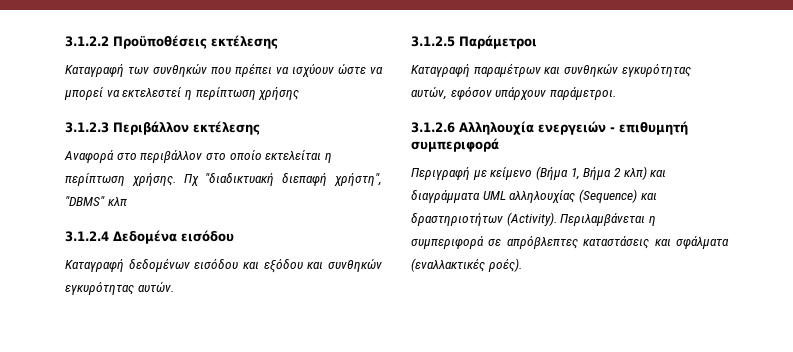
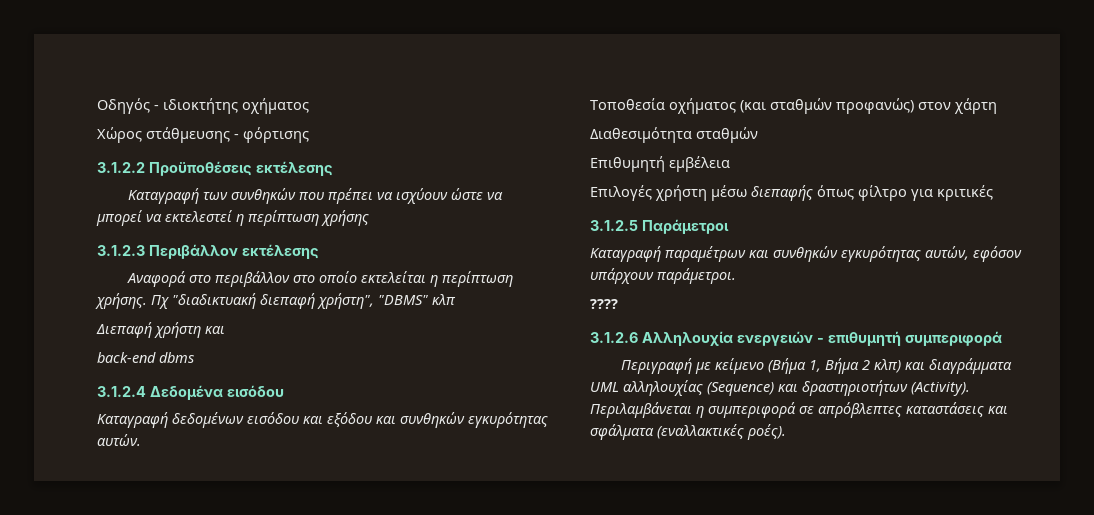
+ Οδηγός - ιδιοκτήτης οχήματος
+ Χώρος στάθμευσης - φόρτισης
+ Διεπαφή χρήστη και
+ back-end dbms
+ Τοποθεσία οχήματος (και σταθμών προφανώς) στον χάρτη
+ Διαθεσιμότητα σταθμών
+ Επιθυμητή εμβέλεια
+ Επιλογές χρήστη μέσω διεπαφής όπως φίλτρο για κριτικές
+ ????

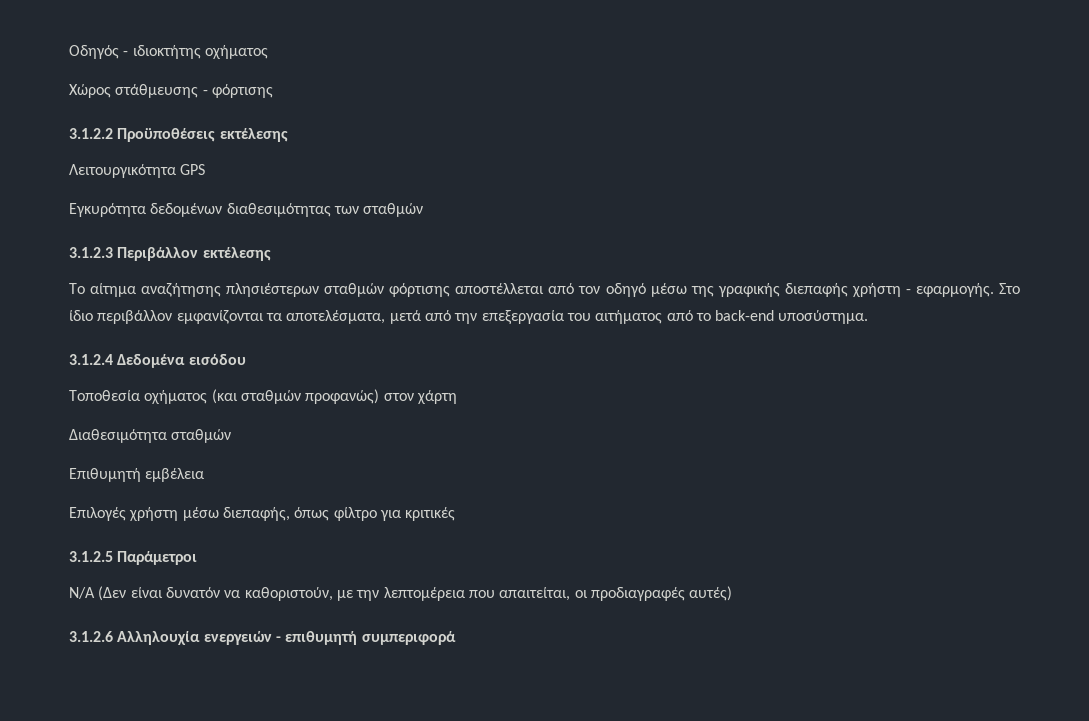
- Καταγραφή των συνθηκών που πρέπει να ισχύουν ώστε να μπορεί να εκτελεστεί η περίπτωση χρήσης
+ Λειτουργικότητα GPS
+ Εγκυρότητα δεδομένων διαθεσιμότητας των σταθμών
  3.1.2.3 Περιβάλλον εκτέλεσης
- Αναφορά στο περιβάλλον στο οποίο εκτελείται η περίπτωση χρήσης. Πχ "διαδικτυακή διεπαφή χρήστη", "DBMS" κλπ
- Διεπαφή χρήστη και
- back-end dbms
+ Το αίτημα αναζήτησης πλησιέστερων σταθμών φόρτισης αποστέλλεται από τον οδηγό μέσω της γραφικής διεπαφής χρήστη - εφαρμογής. Στο ίδιο περιβάλλον εμφανίζονται τα αποτελέσματα, μετά από την επεξεργασία του αιτήματος από το back-end υποσύστημα.
  3.1.2.4 Δεδομένα εισόδου
- Καταγραφή δεδομένων εισόδου και εξόδου και συνθηκών εγκυρότητας αυτών.
- Επιλογές χρήστη μέσω διεπαφής όπως φίλτρο για κριτικές
+ Επιλογές χρήστη μέσω διεπαφής, όπως φίλτρο για κριτικές
- Καταγραφή παραμέτρων και συνθηκών εγκυρότητας αυτών, εφόσον υπάρχουν παράμετροι.
- ????
+ Ν/Α (Δεν είναι δυνατόν να καθοριστούν, με την λεπτομέρεια που απαιτείται, οι προδιαγραφές αυτές)
- Περιγραφή με κείμενο (Βήμα 1, Βήμα 2 κλπ) και διαγράμματα UML αλληλουχίας (Sequence) και δραστηριοτήτων (Activity). Περιλαμβάνεται η συμπεριφορά σε απρόβλεπτες καταστάσεις και σφάλματα (εναλλακτικές ροές).

